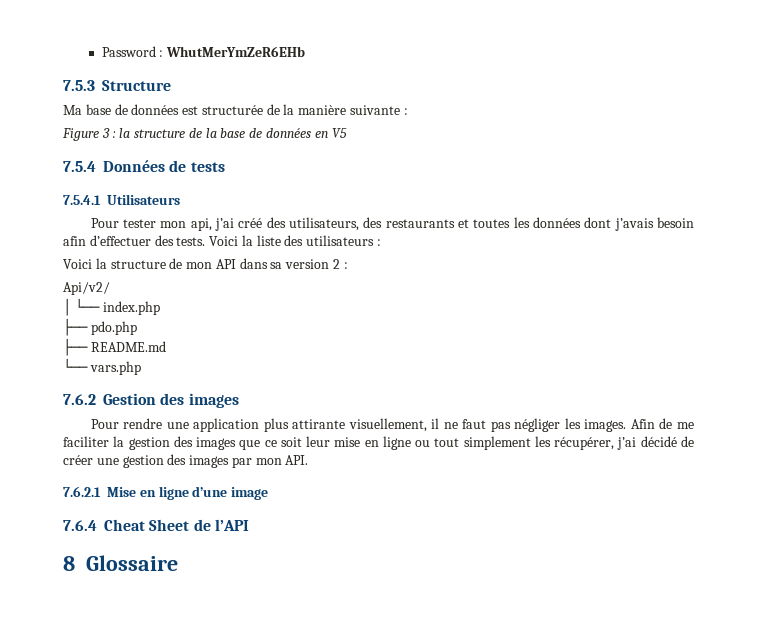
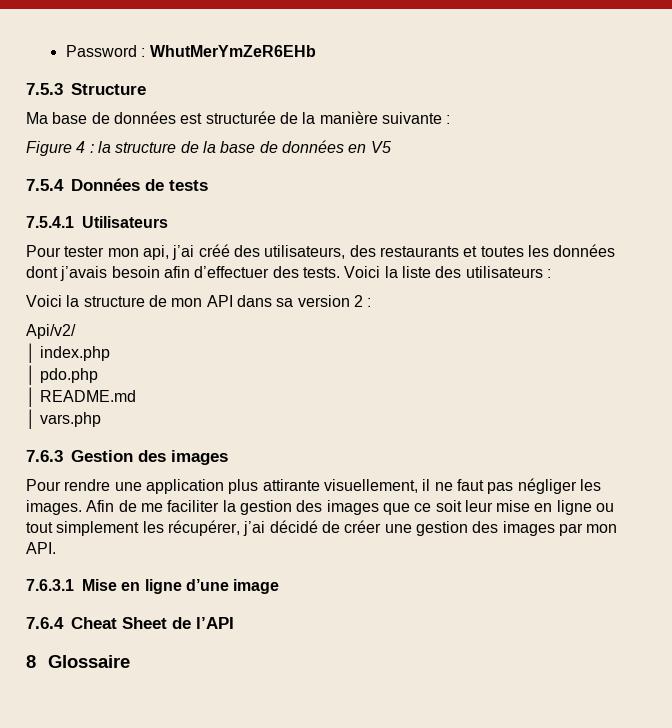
- Figure 3 : la structure de la base de données en V5
+ Figure 4 : la structure de la base de données en V5
- │ └── index.php
+ │ index.php
- ├── pdo.php
+ │ pdo.php
- ├── README.md
+ │ README.md
- └── vars.php
+ │ vars.php
- 7.6.2 Gestion des images
+ 7.6.3 Gestion des images
- 7.6.2.1 Mise en ligne d’une image
+ 7.6.3.1 Mise en ligne d’une image

